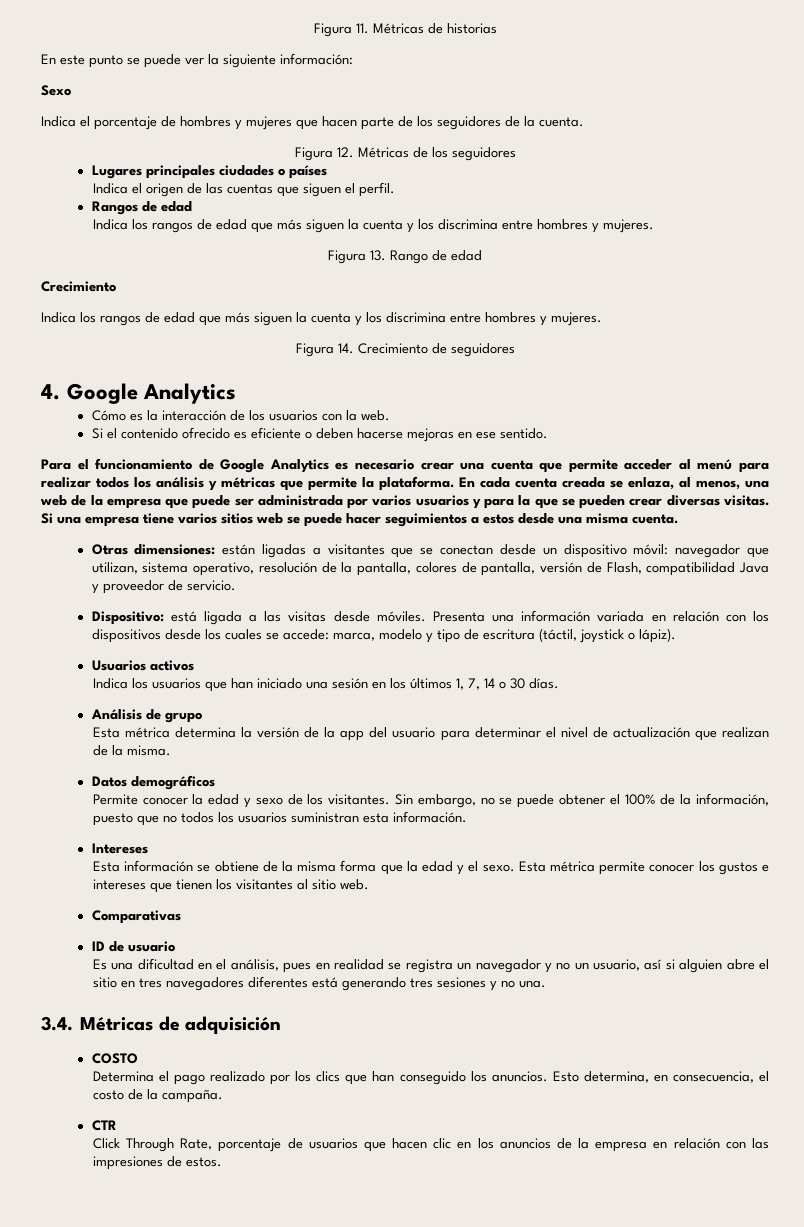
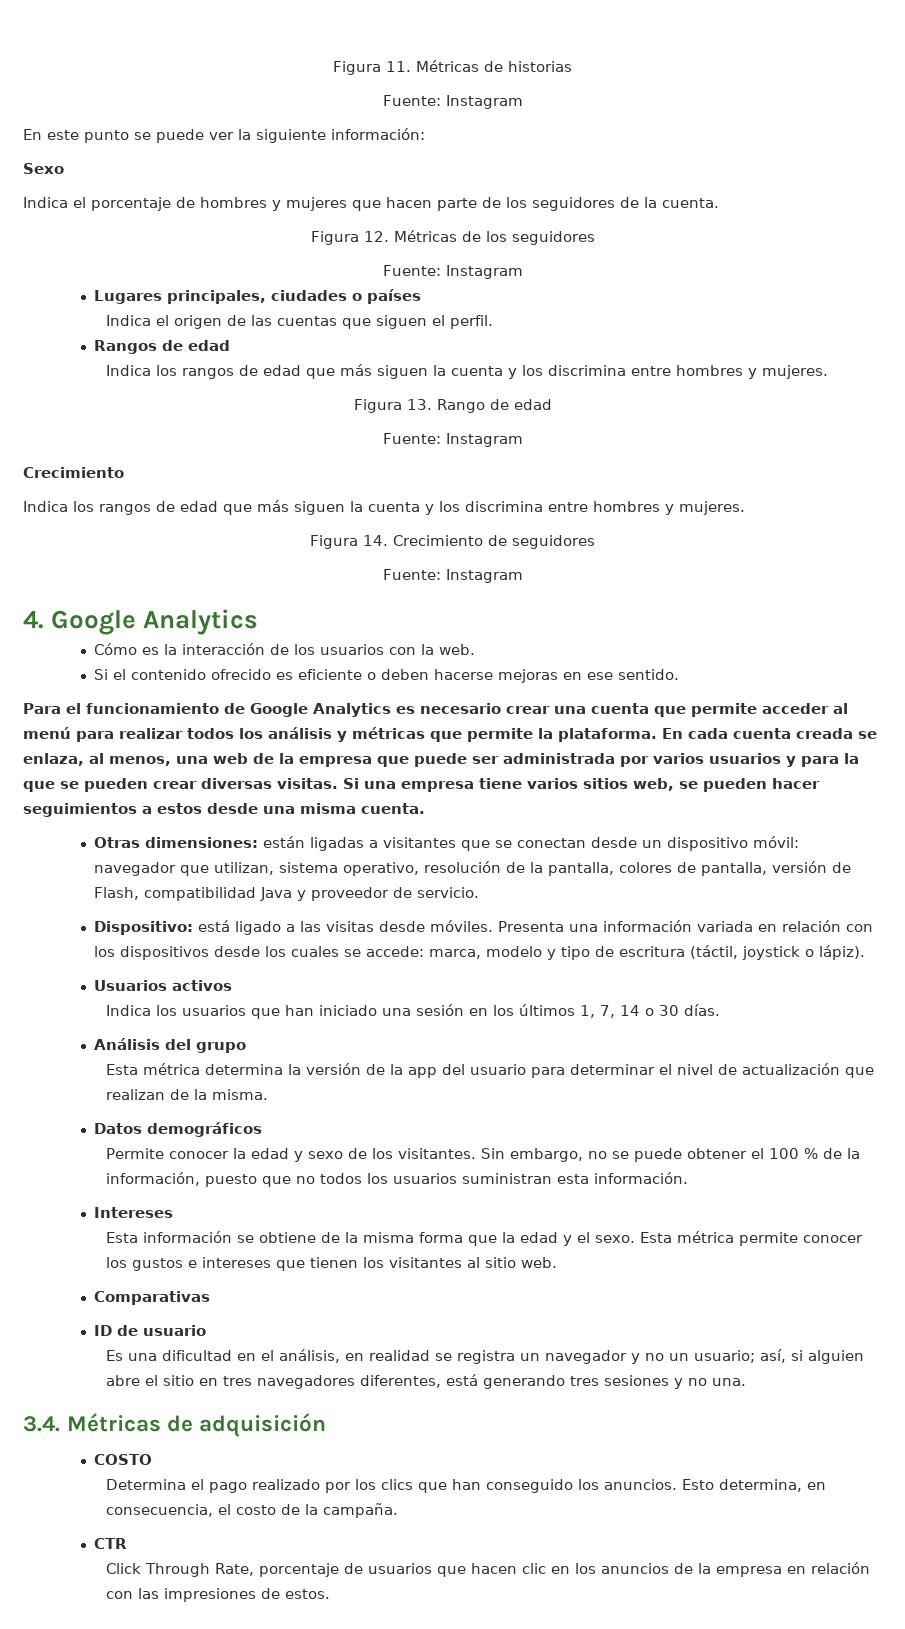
  Figura 11. Métricas de historias
+ Fuente: Instagram
  Figura 12. Métricas de los seguidores
+ Fuente: Instagram
- Lugares principales ciudades o países
+ Lugares principales, ciudades o países
  Figura 13. Rango de edad
+ Fuente: Instagram
  Figura 14. Crecimiento de seguidores
+ Fuente: Instagram
- Si una empresa tiene varios sitios web se puede hacer seguimientos a estos desde una misma cuenta.
+ Si una empresa tiene varios sitios web, se pueden hacer seguimientos a estos desde una misma cuenta.
- Dispositivo: está ligada a las visitas desde móviles.
+ Dispositivo: está ligado a las visitas desde móviles.
- Análisis de grupo
+ Análisis del grupo
- Sin embargo, no se puede obtener el 100% de la información, puesto que no todos los usuarios suministran esta información.
+ Sin embargo, no se puede obtener el 100 % de la información, puesto que no todos los usuarios suministran esta información.
- Es una dificultad en el análisis, pues en realidad se registra un navegador y no un usuario, así si alguien abre el sitio en tres navegadores diferentes está generando tres sesiones y no una.
+ Es una dificultad en el análisis, en realidad se registra un navegador y no un usuario; así, si alguien abre el sitio en tres navegadores diferentes, está generando tres sesiones y no una.

